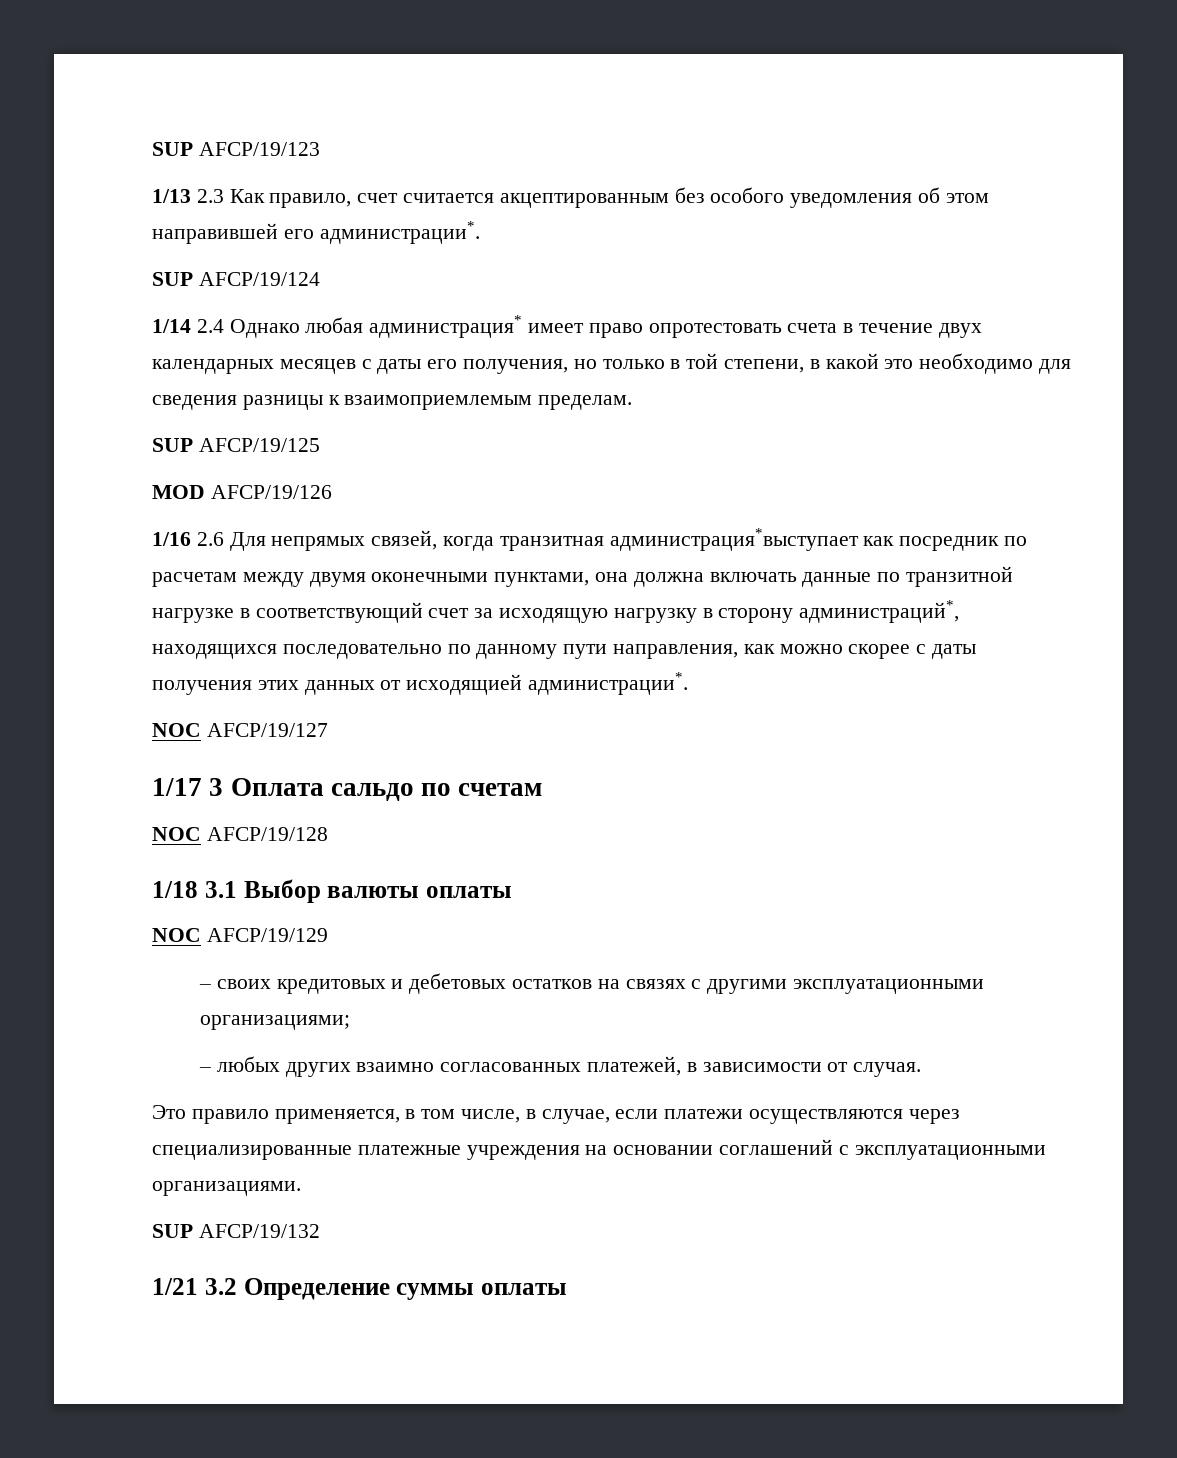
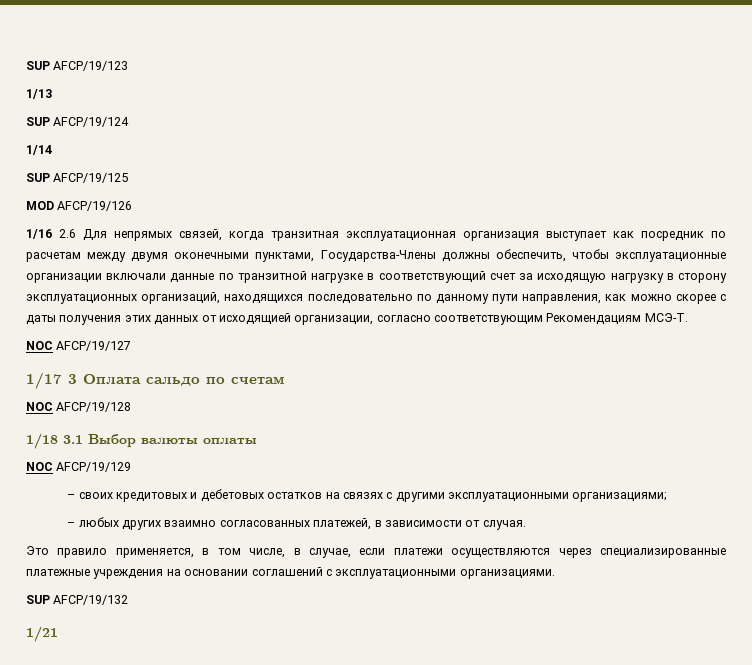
- 1/13 2.3 Как правило, счет считается акцептированным без особого уведомления об этом направившей его администрации*.
+ 1/13
  SUP AFCP/19/124
- 1/14 2.4 Однако любая администрация* имеет право опротестовать счета в течение двух календарных месяцев с даты его получения, но только в той степени, в какой это необходимо для сведения разницы к взаимоприемлемым пределам.
+ 1/14
- 1/16 2.6 Для непрямых связей, когда транзитная администрация*выступает как посредник по расчетам между двумя оконечными пунктами, она должна включать данные по транзитной нагрузке в соответствующий счет за исходящую нагрузку в сторону администраций*, находящихся последовательно по данному пути направления, как можно скорее с даты получения этих данных от исходящией администрации*.
+ 1/16 2.6 Для непрямых связей, когда транзитная эксплуатационная организация выступает как посредник по расчетам между двумя оконечными пунктами, Государства-Члены должны обеспечить, чтобы эксплуатационные организации включали данные по транзитной нагрузке в соответствующий счет за исходящую нагрузку в сторону эксплуатационных организаций, находящихся последовательно по данному пути направления, как можно скорее с даты получения этих данных от исходящией организации, согласно соответствующим Рекомендациям МСЭ-Т.
- 1/21 3.2 Определение суммы оплаты
+ 1/21

